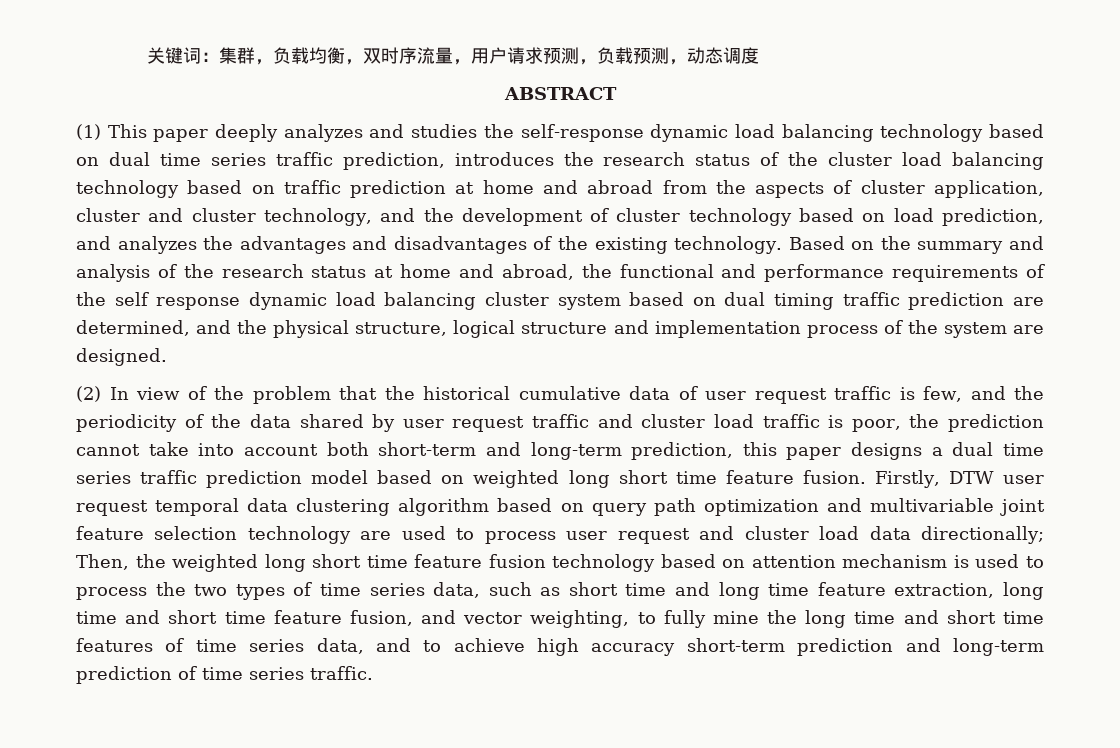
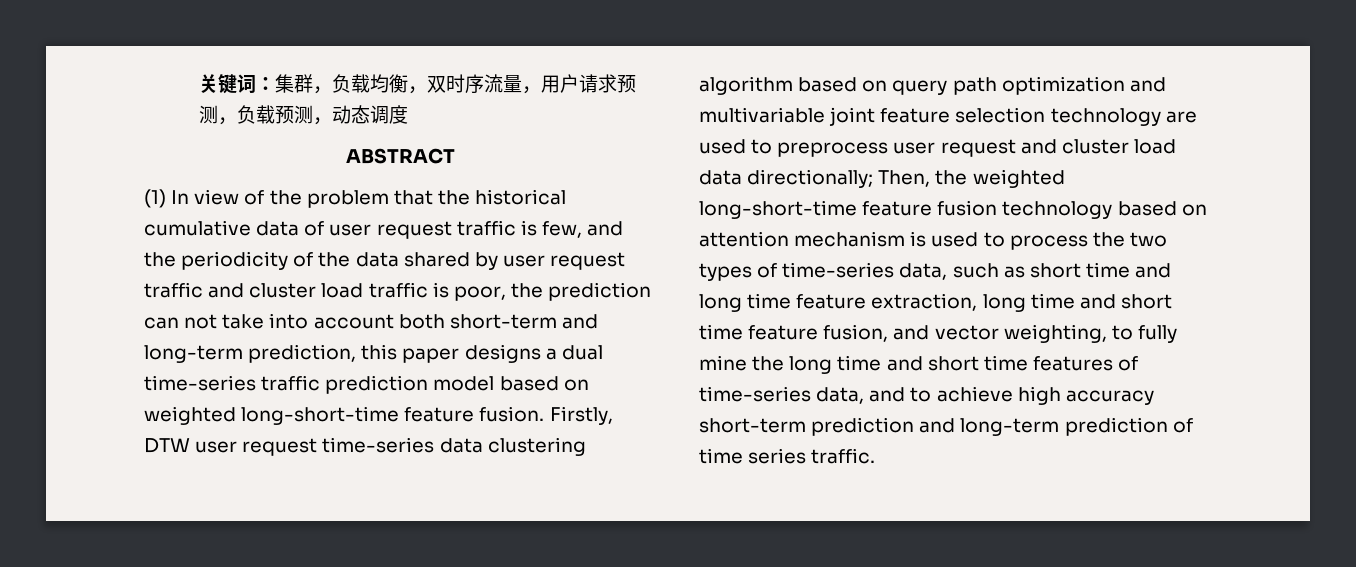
- (1) This paper deeply analyzes and studies the self-response dynamic load balancing technology based on dual time series traffic prediction, introduces the research status of the cluster load balancing technology based on traffic prediction at home and abroad from the aspects of cluster application, cluster and cluster technology, and the development of cluster technology based on load prediction, and analyzes the advantages and disadvantages of the existing technology. Based on the summary and analysis of the research status at home and abroad, the functional and performance requirements of the self response dynamic load balancing cluster system based on dual timing traffic prediction are determined, and the physical structure, logical structure and implementation process of the system are designed.
- (2) In view of the problem that the historical cumulative data of user request traffic is few, and the periodicity of the data shared by user request traffic and cluster load traffic is poor, the prediction cannot take into account both short-term and long-term prediction, this paper designs a dual time series traffic prediction model based on weighted long short time feature fusion.
+ (1) In view of the problem that the historical cumulative data of user request traffic is few, and the periodicity of the data shared by user request traffic and cluster load traffic is poor, the prediction can not take into account both short-term and long-term prediction, this paper designs a dual time-series traffic prediction model based on weighted long-short-time feature fusion.
- Firstly, DTW user request temporal data clustering algorithm based on query path optimization and multivariable joint feature selection technology are used to process user request and cluster load data directionally;
+ Firstly, DTW user request time-series data clustering algorithm based on query path optimization and multivariable joint feature selection technology are used to preprocess user request and cluster load data directionally;
- Then, the weighted long short time feature fusion technology based on attention mechanism is used to process the two types of time series data, such as short time and long time feature extraction, long time and short time feature fusion, and vector weighting, to fully mine the long time and short time features of time series data, and to achieve high accuracy short-term prediction and long-term prediction of time series traffic.
+ Then, the weighted long-short-time feature fusion technology based on attention mechanism is used to process the two types of time-series data, such as short time and long time feature extraction, long time and short time feature fusion, and vector weighting, to fully mine the long time and short time features of time-series data, and to achieve high accuracy short-term prediction and long-term prediction of time series traffic.

